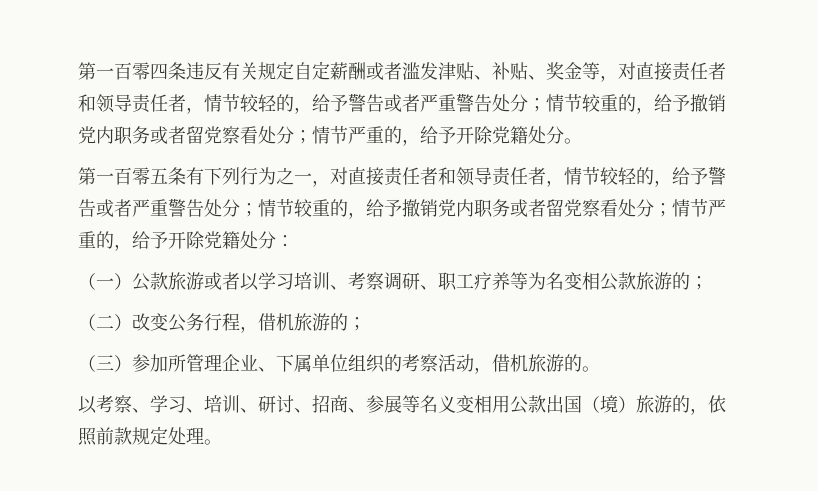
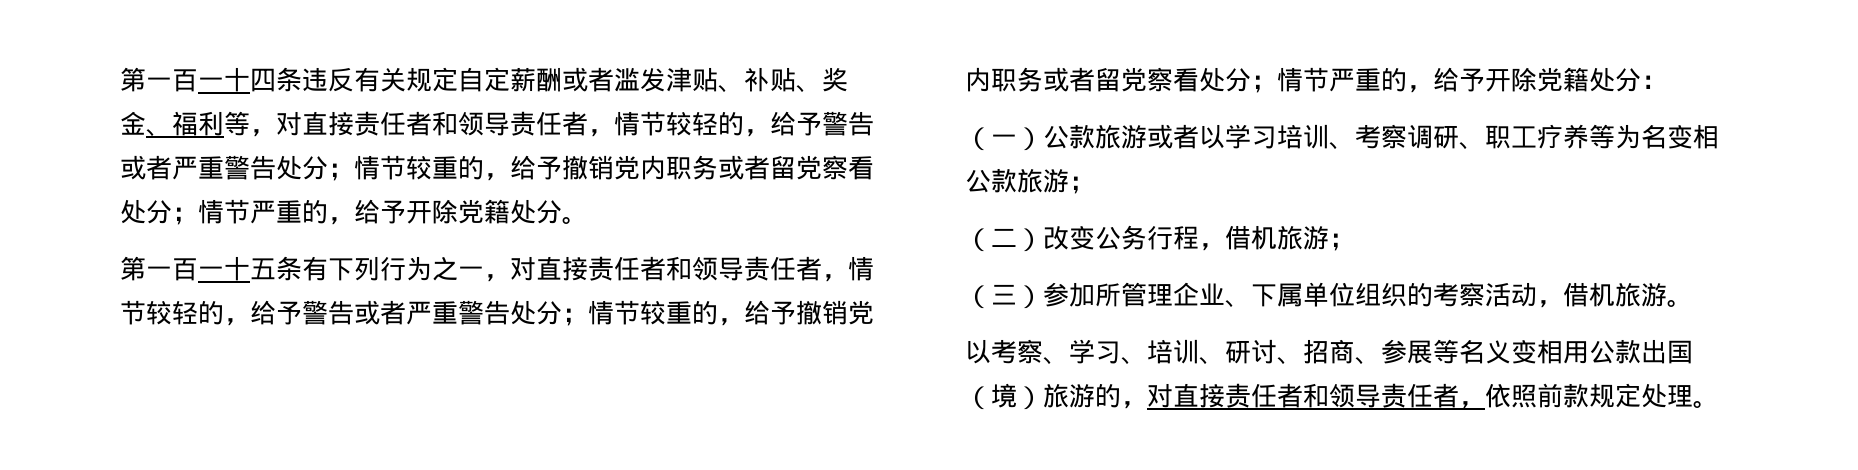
- 第一百零四条违反有关规定自定薪酬或者滥发津贴、补贴、奖金等，对直接责任者和领导责任者，情节较轻的，给予警告或者严重警告处分；情节较重的，给予撤销党内职务或者留党察看处分；情节严重的，给予开除党籍处分。
+ 第一百一十四条违反有关规定自定薪酬或者滥发津贴、补贴、奖金、福利等，对直接责任者和领导责任者，情节较轻的，给予警告或者严重警告处分；情节较重的，给予撤销党内职务或者留党察看处分；情节严重的，给予开除党籍处分。
- 第一百零五条有下列行为之一，对直接责任者和领导责任者，情节较轻的，给予警告或者严重警告处分；情节较重的，给予撤销党内职务或者留党察看处分；情节严重的，给予开除党籍处分：
+ 第一百一十五条有下列行为之一，对直接责任者和领导责任者，情节较轻的，给予警告或者严重警告处分；情节较重的，给予撤销党内职务或者留党察看处分；情节严重的，给予开除党籍处分：
- （一）公款旅游或者以学习培训、考察调研、职工疗养等为名变相公款旅游的；
+ （一）公款旅游或者以学习培训、考察调研、职工疗养等为名变相公款旅游；
- （二）改变公务行程，借机旅游的；
+ （二）改变公务行程，借机旅游；
- （三）参加所管理企业、下属单位组织的考察活动，借机旅游的。
+ （三）参加所管理企业、下属单位组织的考察活动，借机旅游。
- 以考察、学习、培训、研讨、招商、参展等名义变相用公款出国（境）旅游的，依照前款规定处理。
+ 以考察、学习、培训、研讨、招商、参展等名义变相用公款出国（境）旅游的，对直接责任者和领导责任者，依照前款规定处理。

